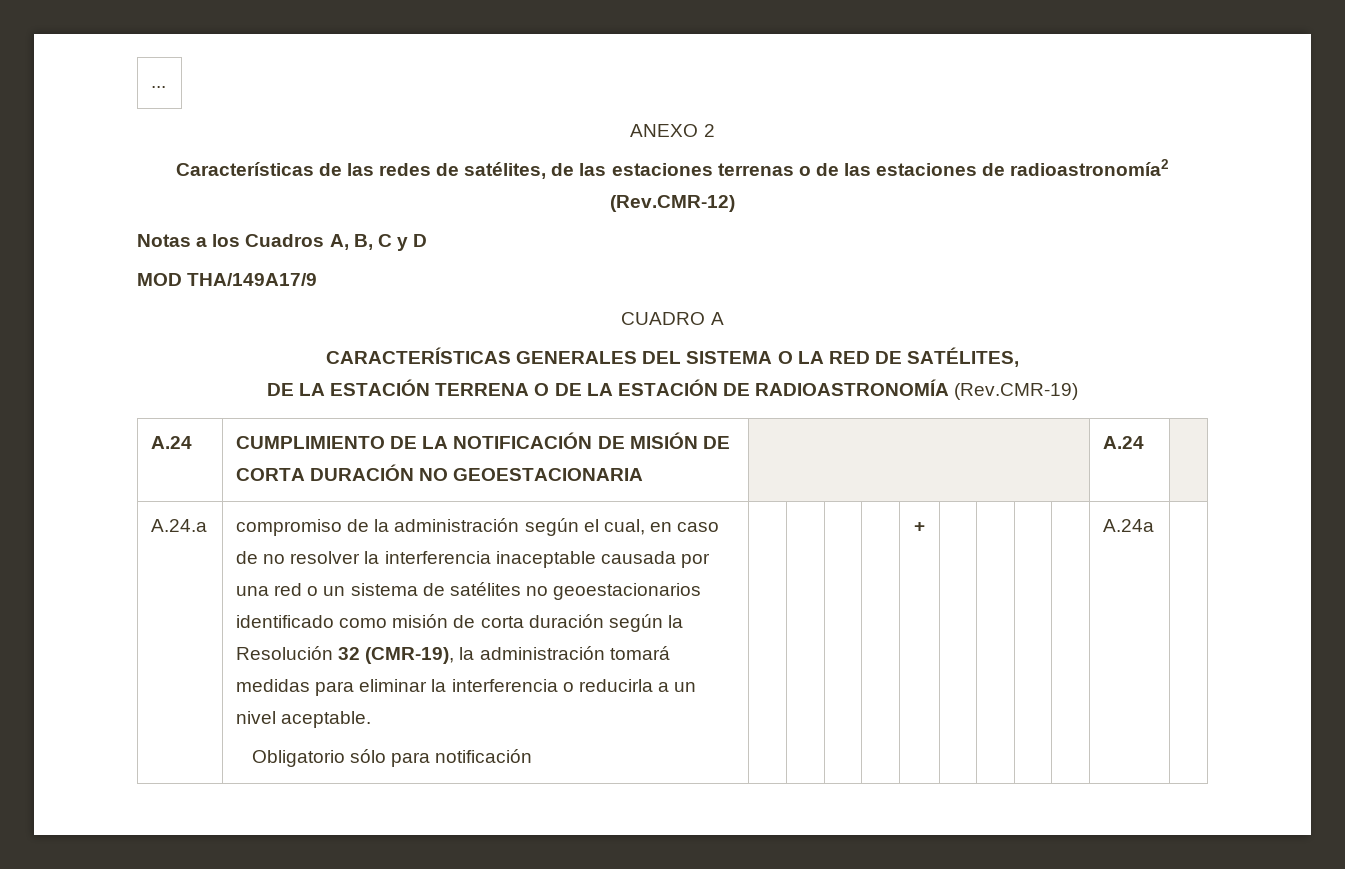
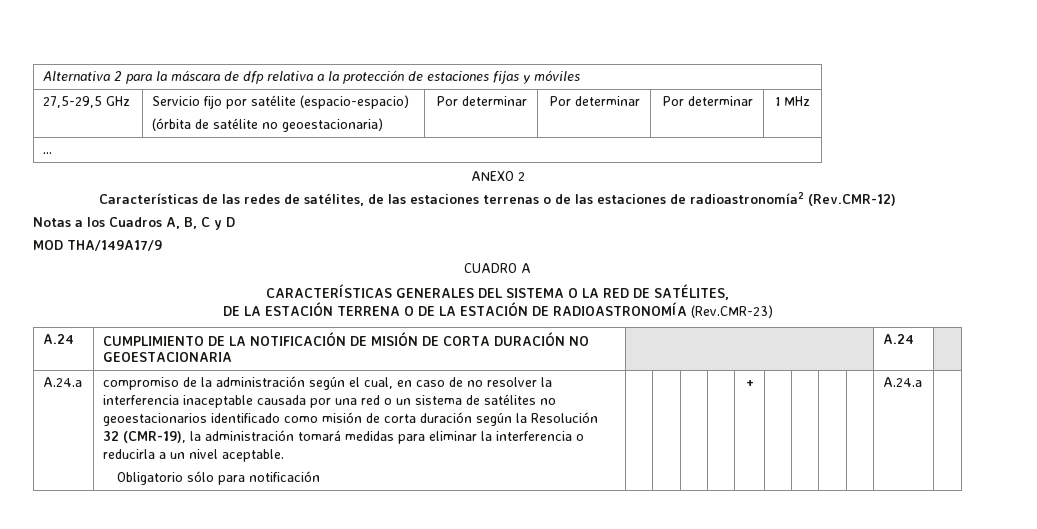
+ Alternativa 2 para la máscara de dfp relativa a la protección de estaciones fijas y móviles
+ 27,5-29,5 GHz | Servicio fijo por satélite (espacio-espacio)
+ (órbita de satélite no geoestacionaria) | Por determinar | Por determinar | Por determinar | 1 MHz
- DE LA ESTACIÓN TERRENA O DE LA ESTACIÓN DE RADIOASTRONOMÍA (Rev.CMR-19)
+ DE LA ESTACIÓN TERRENA O DE LA ESTACIÓN DE RADIOASTRONOMÍA (Rev.CMR-23)
- + | | | | | A.24a
+ + | | | | | A.24.a

